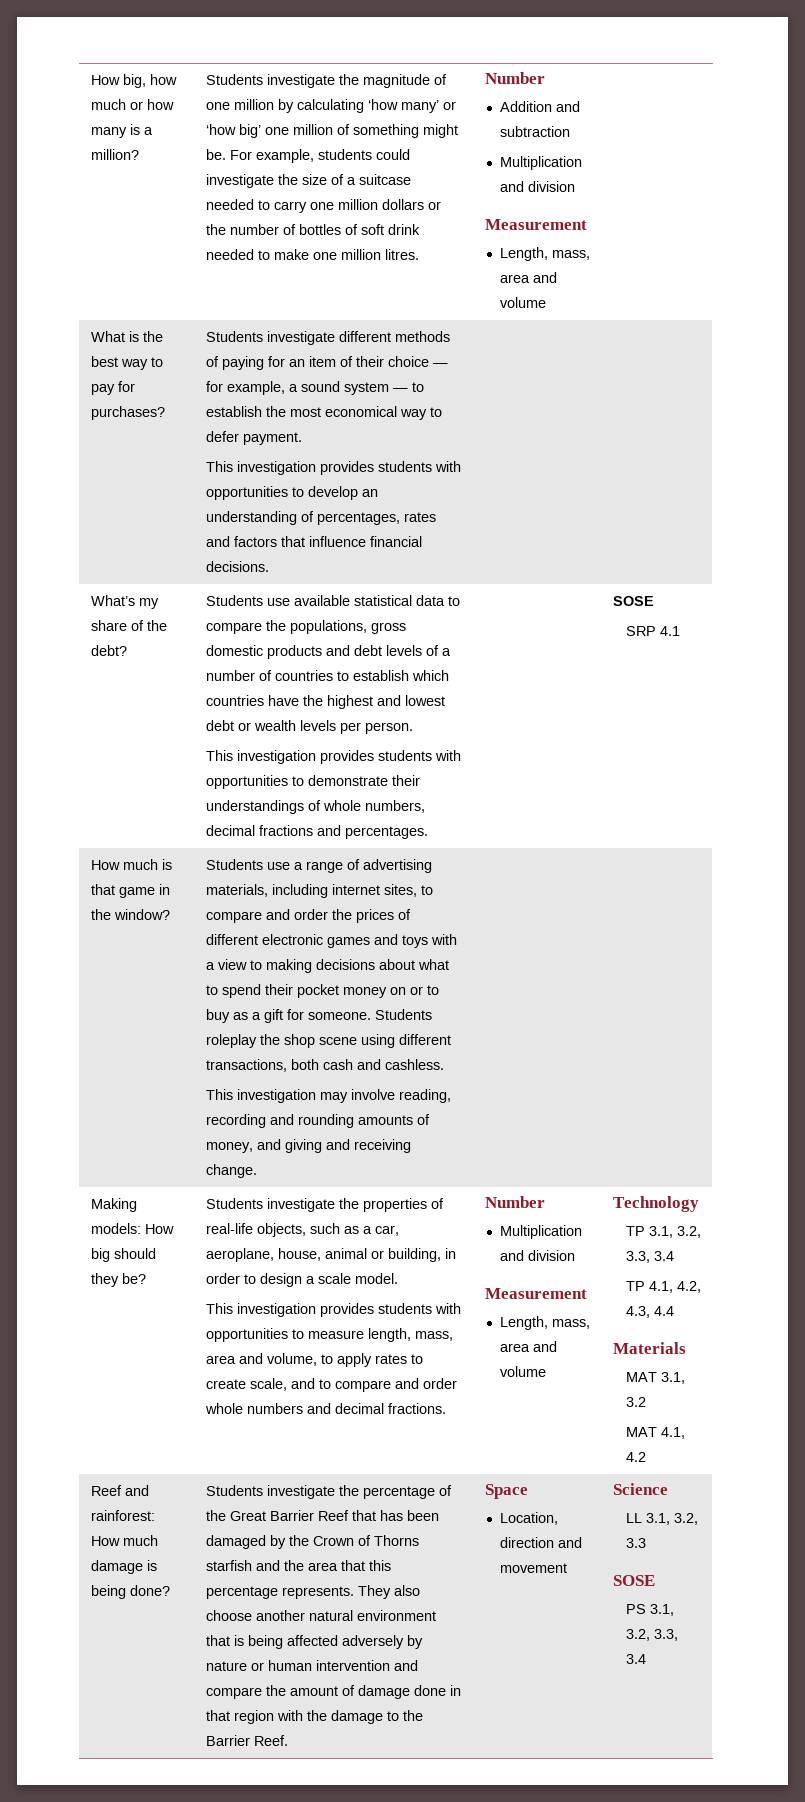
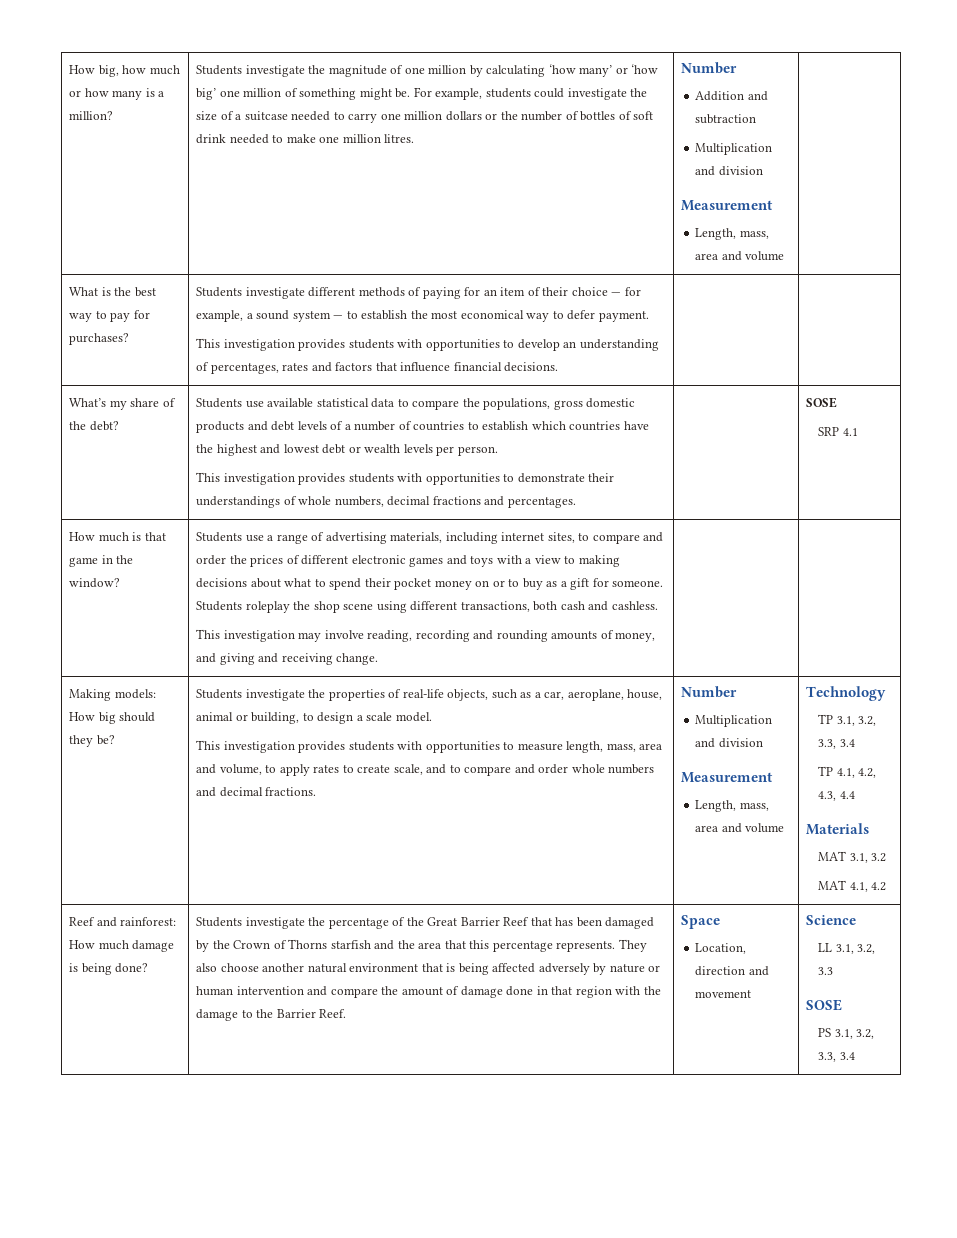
- Students investigate the properties of real-life objects, such as a car, aeroplane, house, animal or building, in order to design a scale model.
+ Students investigate the properties of real-life objects, such as a car, aeroplane, house, animal or building, to design a scale model.

